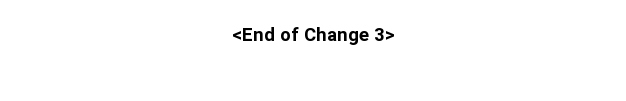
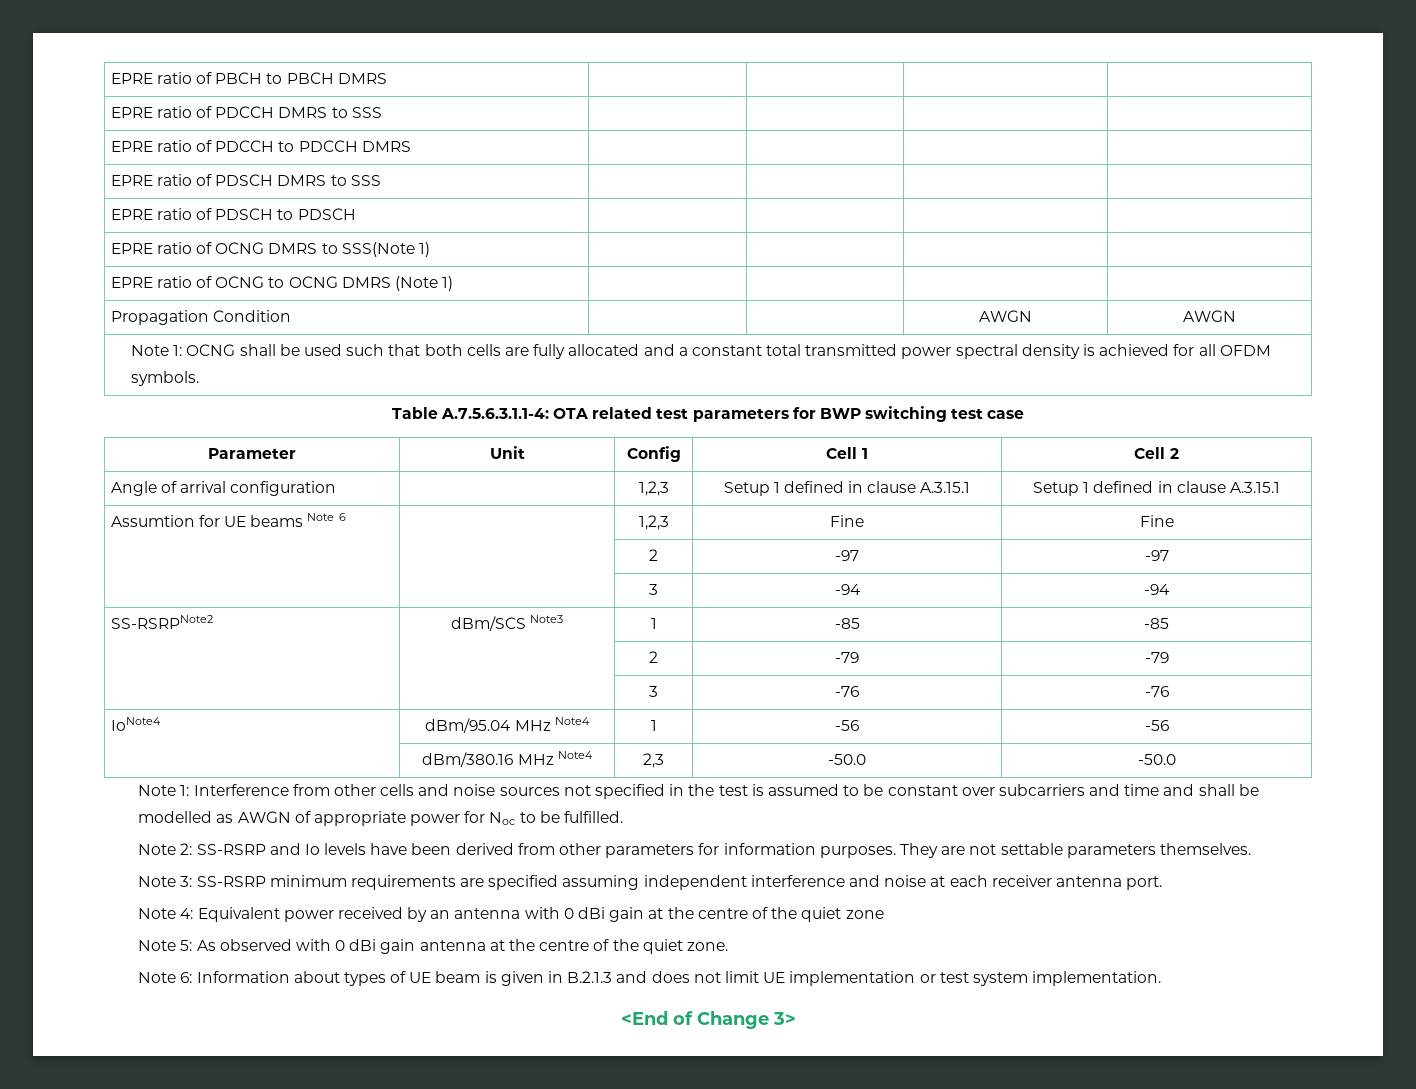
+ EPRE ratio of PBCH to PBCH DMRS | | | |
+ EPRE ratio of PDCCH DMRS to SSS | | | |
+ EPRE ratio of PDCCH to PDCCH DMRS | | | |
+ EPRE ratio of PDSCH DMRS to SSS | | | |
+ EPRE ratio of PDSCH to PDSCH | | | |
+ EPRE ratio of OCNG DMRS to SSS(Note 1) | | | |
+ EPRE ratio of OCNG to OCNG DMRS (Note 1) | | | |
+ Propagation Condition | | | AWGN | AWGN
+ Note 1: OCNG shall be used such that both cells are fully allocated and a constant total transmitted power spectral density is achieved for all OFDM symbols.
+ Table A.7.5.6.3.1.1-4: OTA related test parameters for BWP switching test case
+ Parameter | Unit | Config | Cell 1 | Cell 2
+ Angle of arrival configuration | | 1,2,3 | Setup 1 defined in clause A.3.15.1 | Setup 1 defined in clause A.3.15.1
+ Assumtion for UE beams Note 6 | | 1,2,3 | Fine | Fine
+ | | 2 | -97 | -97
+ | | 3 | -94 | -94
+ SS-RSRPNote2 | dBm/SCS Note3 | 1 | -85 | -85
+ | | 2 | -79 | -79
+ | | 3 | -76 | -76
+ IoNote4 | dBm/95.04 MHz Note4 | 1 | -56 | -56
+ | dBm/380.16 MHz Note4 | 2,3 | -50.0 | -50.0
+ Note 1: Interference from other cells and noise sources not specified in the test is assumed to be constant over subcarriers and time and shall be modelled as AWGN of appropriate power for Noc to be fulfilled.
+ Note 2: SS-RSRP and Io levels have been derived from other parameters for information purposes. They are not settable parameters themselves.
+ Note 3: SS-RSRP minimum requirements are specified assuming independent interference and noise at each receiver antenna port.
+ Note 4: Equivalent power received by an antenna with 0 dBi gain at the centre of the quiet zone
+ Note 5: As observed with 0 dBi gain antenna at the centre of the quiet zone.
+ Note 6: Information about types of UE beam is given in B.2.1.3 and does not limit UE implementation or test system implementation.

